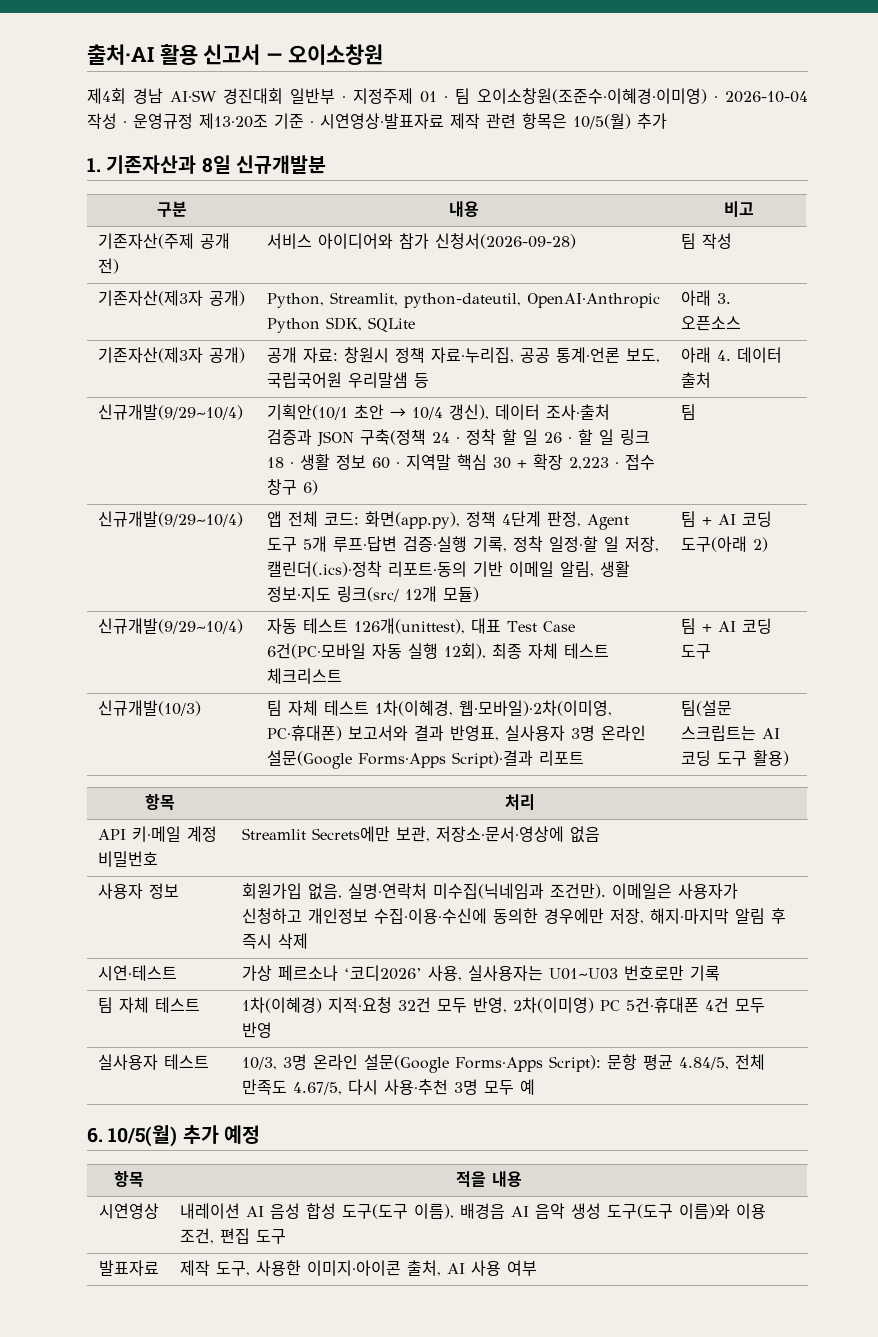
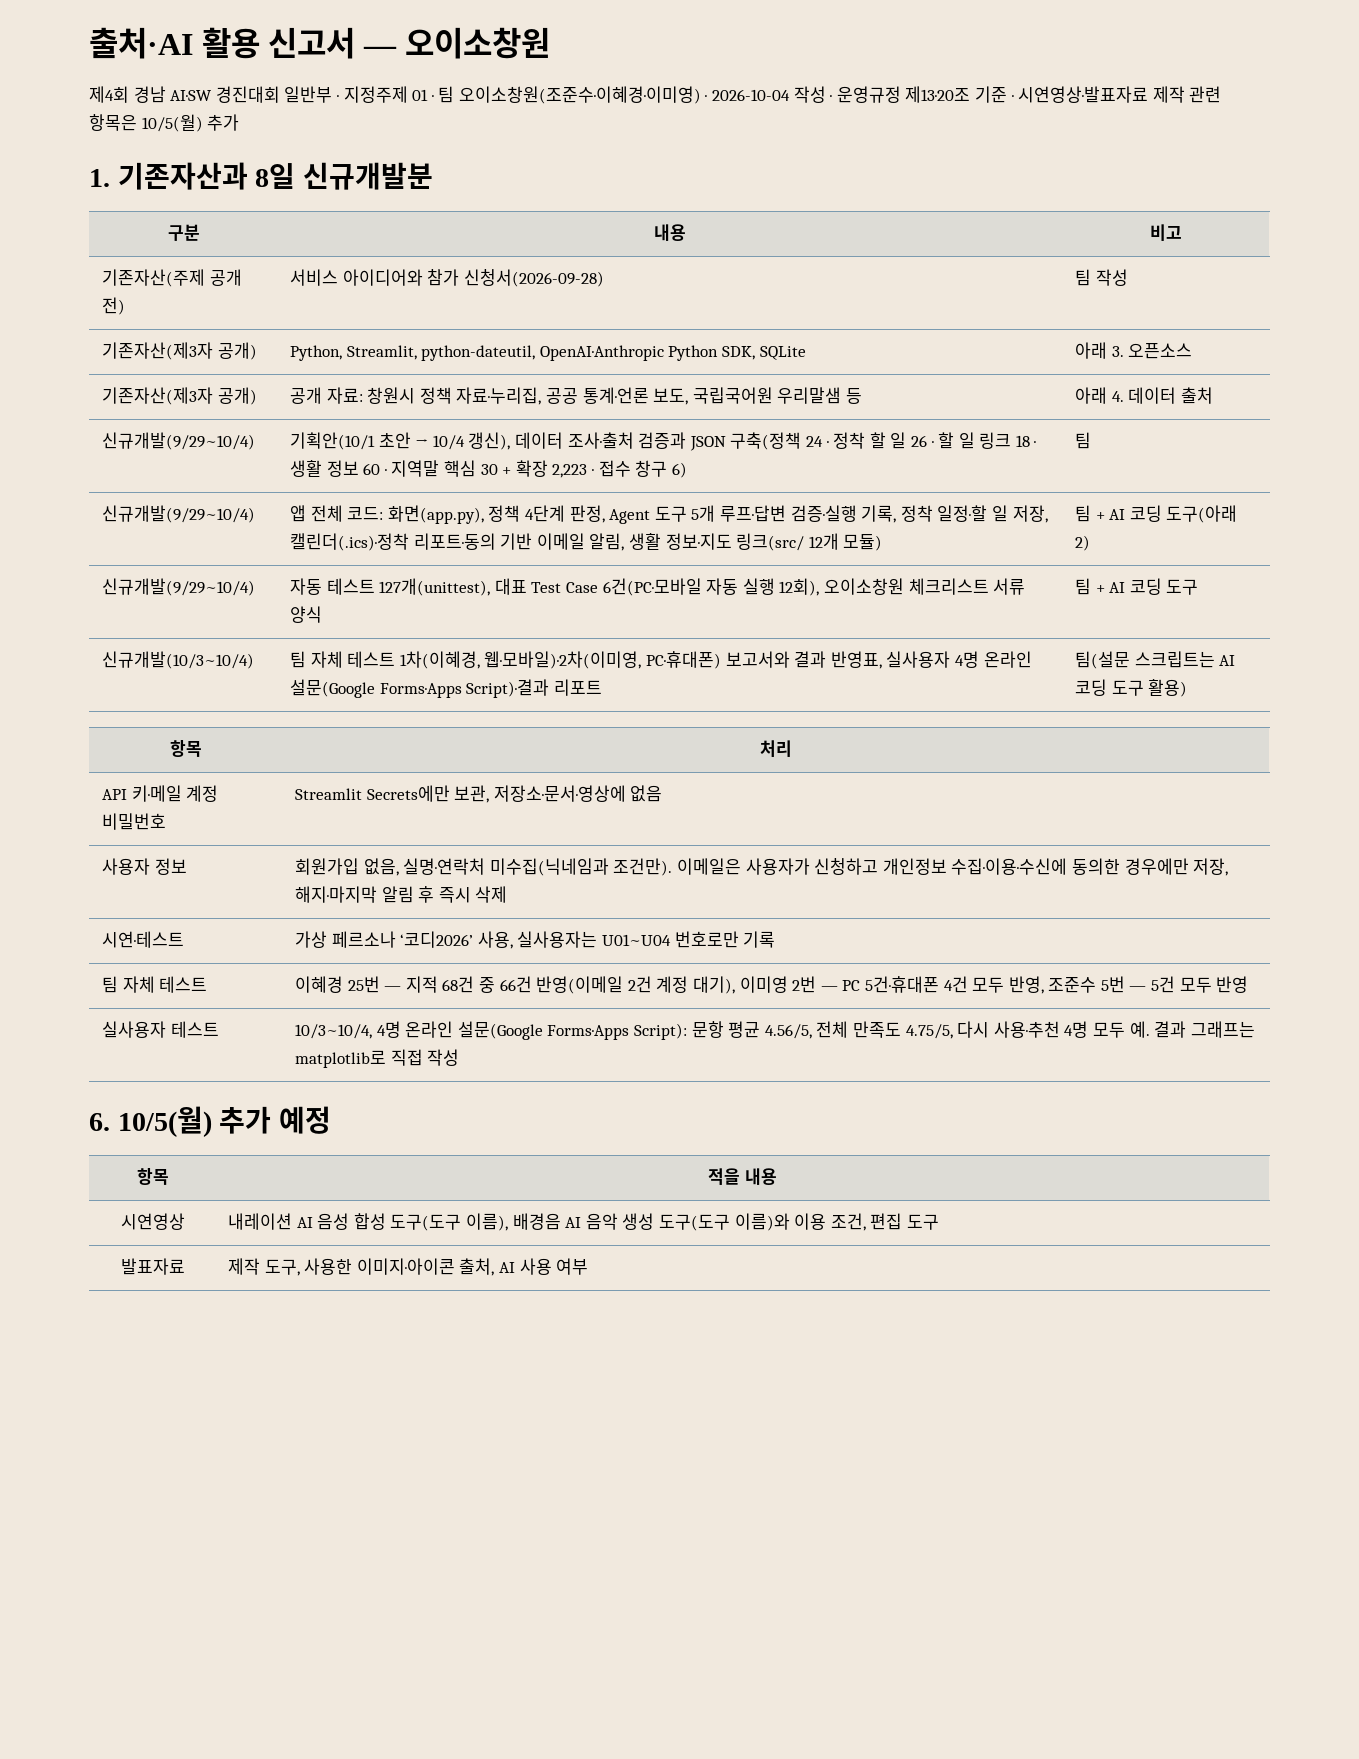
- 신규개발(9/29~10/4) | 자동 테스트 126개(unittest), 대표 Test Case 6건(PC·모바일 자동 실행 12회), 최종 자체 테스트 체크리스트 | 팀 + AI 코딩 도구
+ 신규개발(9/29~10/4) | 자동 테스트 127개(unittest), 대표 Test Case 6건(PC·모바일 자동 실행 12회), 오이소창원 체크리스트 서류 양식 | 팀 + AI 코딩 도구
- 신규개발(10/3) | 팀 자체 테스트 1차(이혜경, 웹·모바일)·2차(이미영, PC·휴대폰) 보고서와 결과 반영표, 실사용자 3명 온라인 설문(Google Forms·Apps Script)·결과 리포트 | 팀(설문 스크립트는 AI 코딩 도구 활용)
+ 신규개발(10/3~10/4) | 팀 자체 테스트 1차(이혜경, 웹·모바일)·2차(이미영, PC·휴대폰) 보고서와 결과 반영표, 실사용자 4명 온라인 설문(Google Forms·Apps Script)·결과 리포트 | 팀(설문 스크립트는 AI 코딩 도구 활용)
- 시연·테스트 | 가상 페르소나 ‘코디2026’ 사용, 실사용자는 U01~U03 번호로만 기록
+ 시연·테스트 | 가상 페르소나 ‘코디2026’ 사용, 실사용자는 U01~U04 번호로만 기록
- 팀 자체 테스트 | 1차(이혜경) 지적·요청 32건 모두 반영, 2차(이미영) PC 5건·휴대폰 4건 모두 반영
+ 팀 자체 테스트 | 이혜경 25번 — 지적 68건 중 66건 반영(이메일 2건 계정 대기), 이미영 2번 — PC 5건·휴대폰 4건 모두 반영, 조준수 5번 — 5건 모두 반영
- 실사용자 테스트 | 10/3, 3명 온라인 설문(Google Forms·Apps Script): 문항 평균 4.84/5, 전체 만족도 4.67/5, 다시 사용·추천 3명 모두 예
+ 실사용자 테스트 | 10/3~10/4, 4명 온라인 설문(Google Forms·Apps Script): 문항 평균 4.56/5, 전체 만족도 4.75/5, 다시 사용·추천 4명 모두 예. 결과 그래프는 matplotlib로 직접 작성

